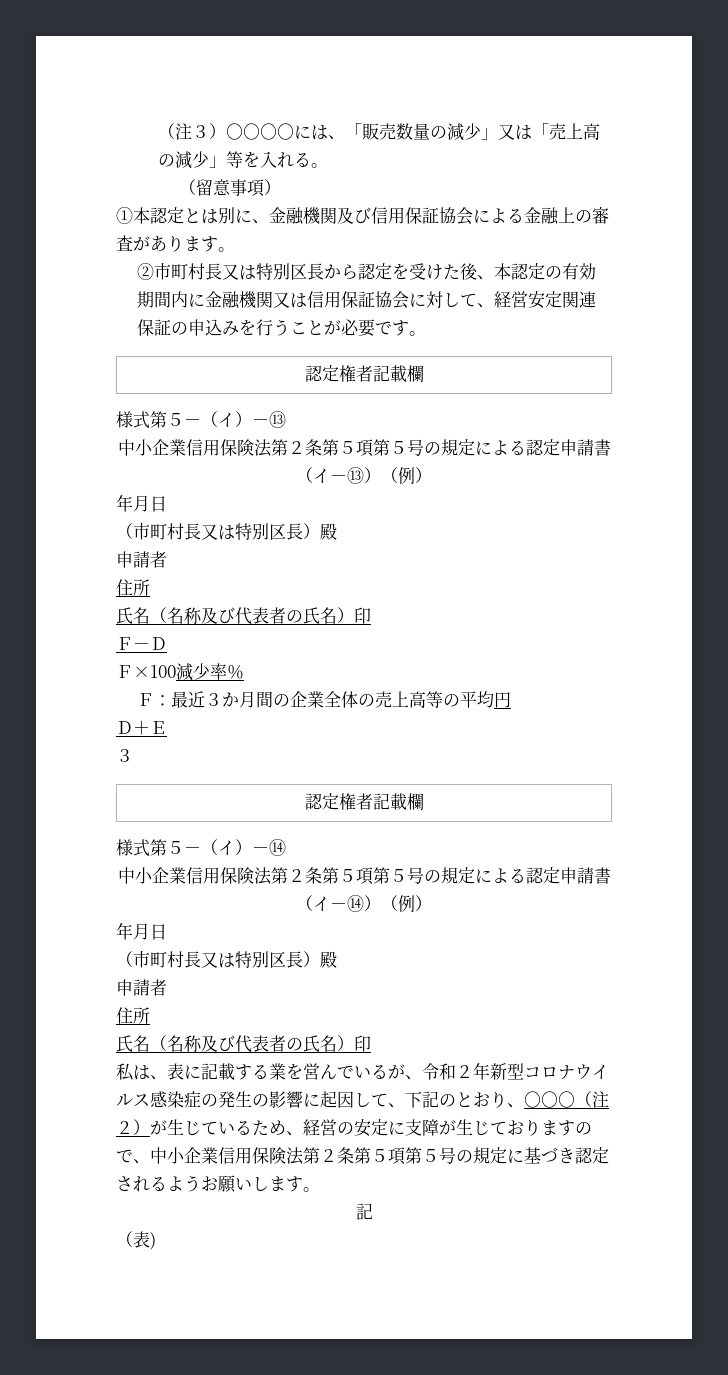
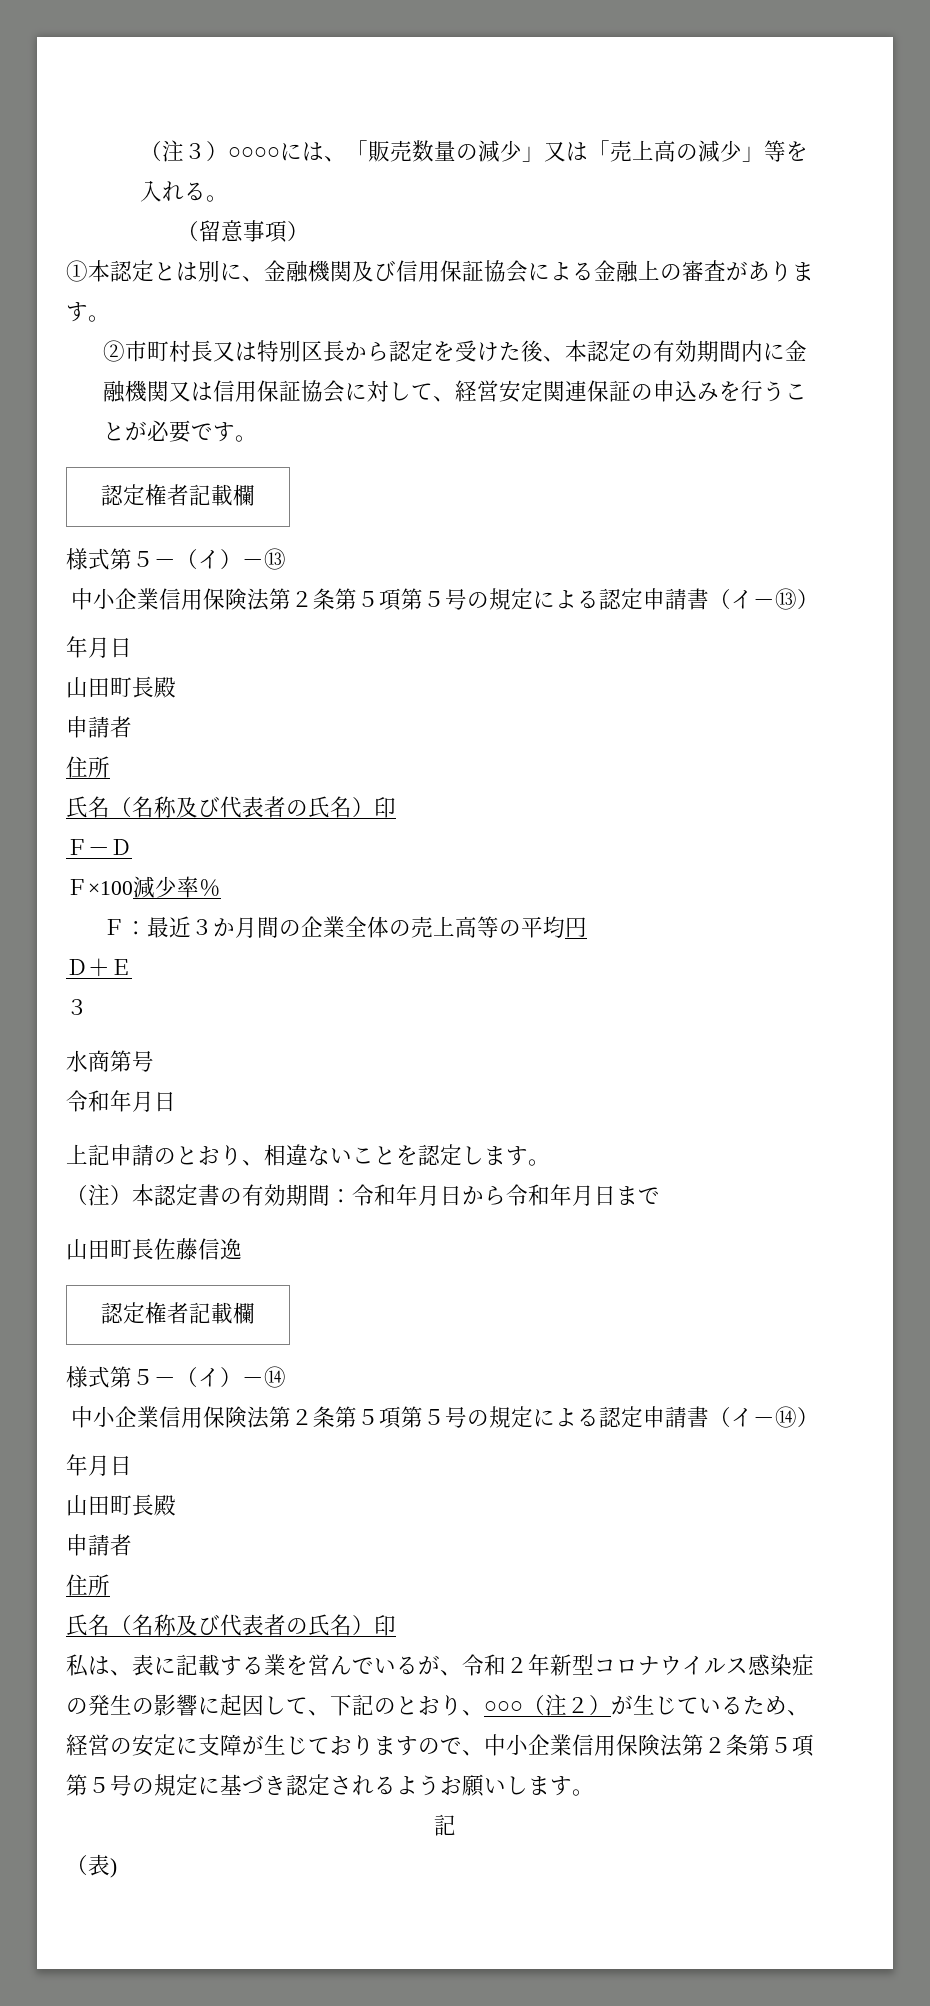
- 中小企業信用保険法第２条第５項第５号の規定による認定申請書（イ－⑬）（例）
+ 中小企業信用保険法第２条第５項第５号の規定による認定申請書（イ－⑬）
  年月日
- （市町村長又は特別区長）殿
+ 山田町長殿
+ 水商第号
+ 令和年月日
+ 上記申請のとおり、相違ないことを認定します。
+ （注）本認定書の有効期間：令和年月日から令和年月日まで
+ 山田町長佐藤信逸
- 中小企業信用保険法第２条第５項第５号の規定による認定申請書（イ－⑭）（例）
+ 中小企業信用保険法第２条第５項第５号の規定による認定申請書（イ－⑭）
  年月日
- （市町村長又は特別区長）殿
+ 山田町長殿

